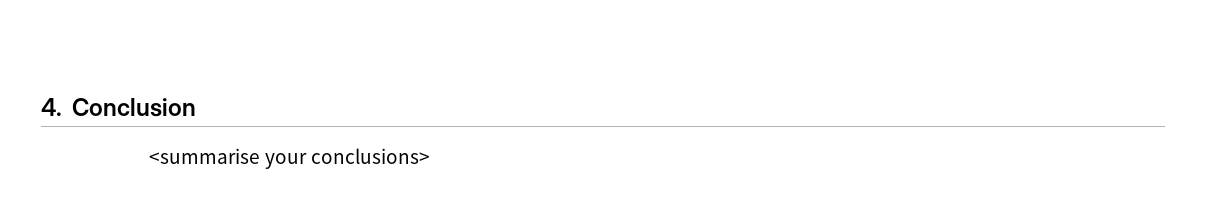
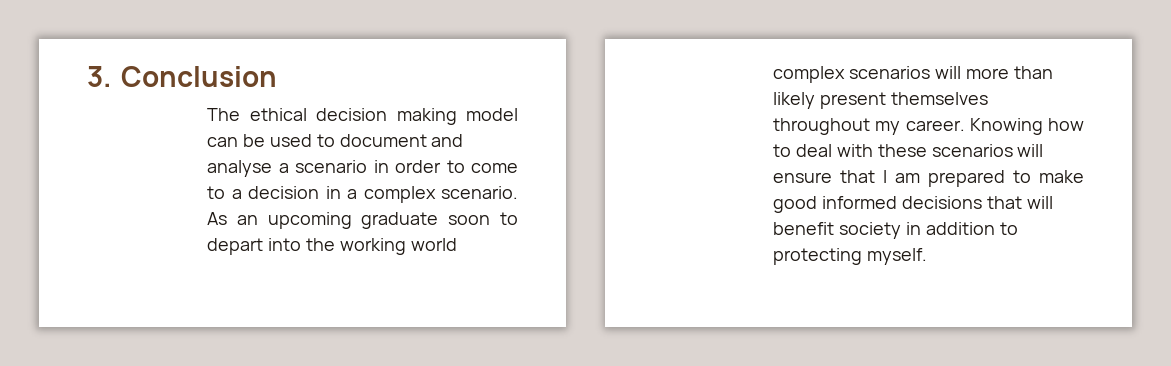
- 4. Conclusion
+ 3. Conclusion
- <summarise your conclusions>
+ The ethical decision making model can be used to document and analyse a scenario in order to come to a decision in a complex scenario. As an upcoming graduate soon to depart into the working world complex scenarios will more than likely present themselves throughout my career. Knowing how to deal with these scenarios will ensure that I am prepared to make good informed decisions that will benefit society in addition to protecting myself.

